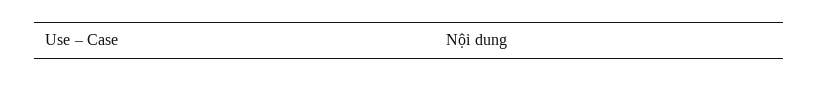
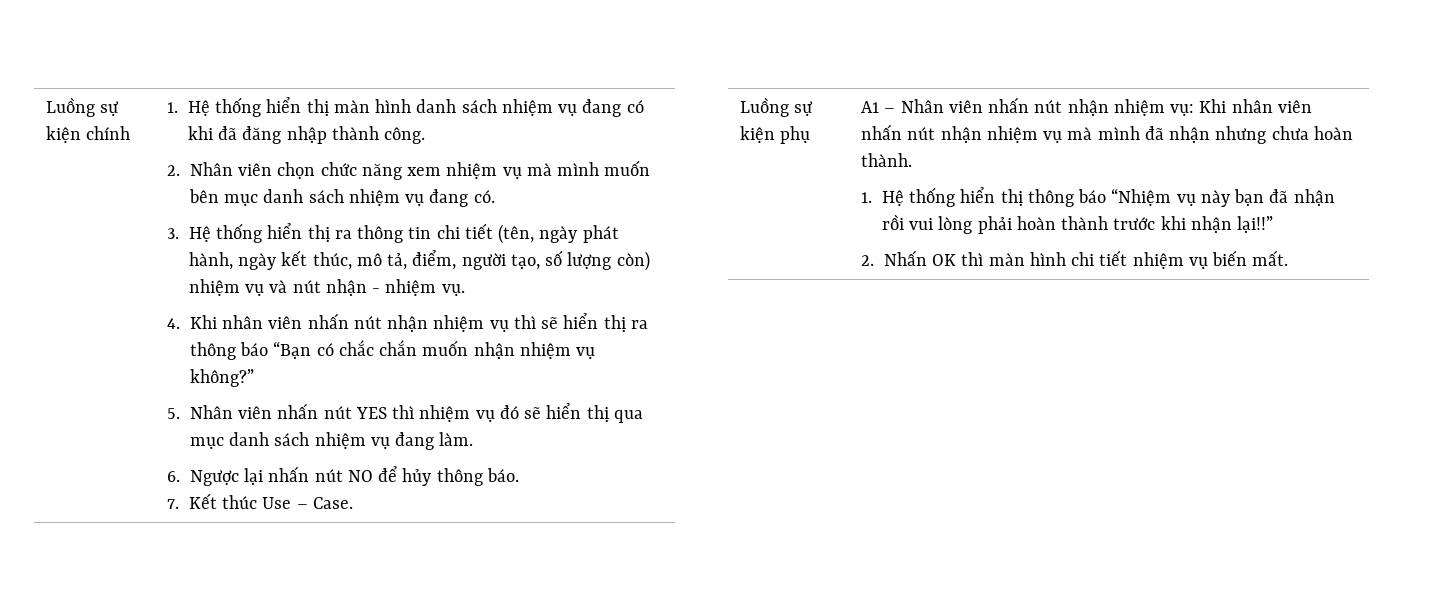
- Use – Case | Nội dung
+ Luồng sự kiện chính | 1. Hệ thống hiển thị màn hình danh sách nhiệm vụ đang có khi đã đăng nhập thành công.
+ 2. Nhân viên chọn chức năng xem nhiệm vụ mà mình muốn bên mục danh sách nhiệm vụ đang có.
+ 3. Hệ thống hiển thị ra thông tin chi tiết (tên, ngày phát hành, ngày kết thúc, mô tả, điểm, người tạo, số lượng còn) nhiệm vụ và nút nhận - nhiệm vụ.
+ 4. Khi nhân viên nhấn nút nhận nhiệm vụ thì sẽ hiển thị ra thông báo “Bạn có chắc chắn muốn nhận nhiệm vụ không?”
+ 5. Nhân viên nhấn nút YES thì nhiệm vụ đó sẽ hiển thị qua mục danh sách nhiệm vụ đang làm.
+ 6. Ngược lại nhấn nút NO để hủy thông báo.
+ 7. Kết thúc Use – Case.
+ Luồng sự kiện phụ | A1 – Nhân viên nhấn nút nhận nhiệm vụ: Khi nhân viên nhấn nút nhận nhiệm vụ mà mình đã nhận nhưng chưa hoàn thành.
+ 1. Hệ thống hiển thị thông báo “Nhiệm vụ này bạn đã nhận rồi vui lòng phải hoàn thành trước khi nhận lại!!”
+ 2. Nhấn OK thì màn hình chi tiết nhiệm vụ biến mất.

